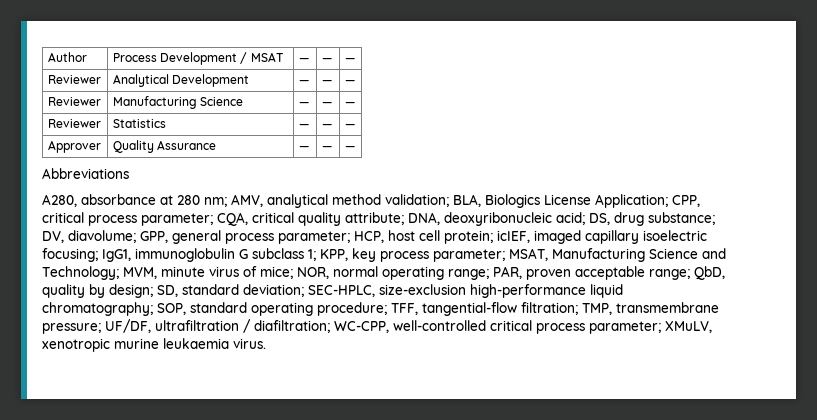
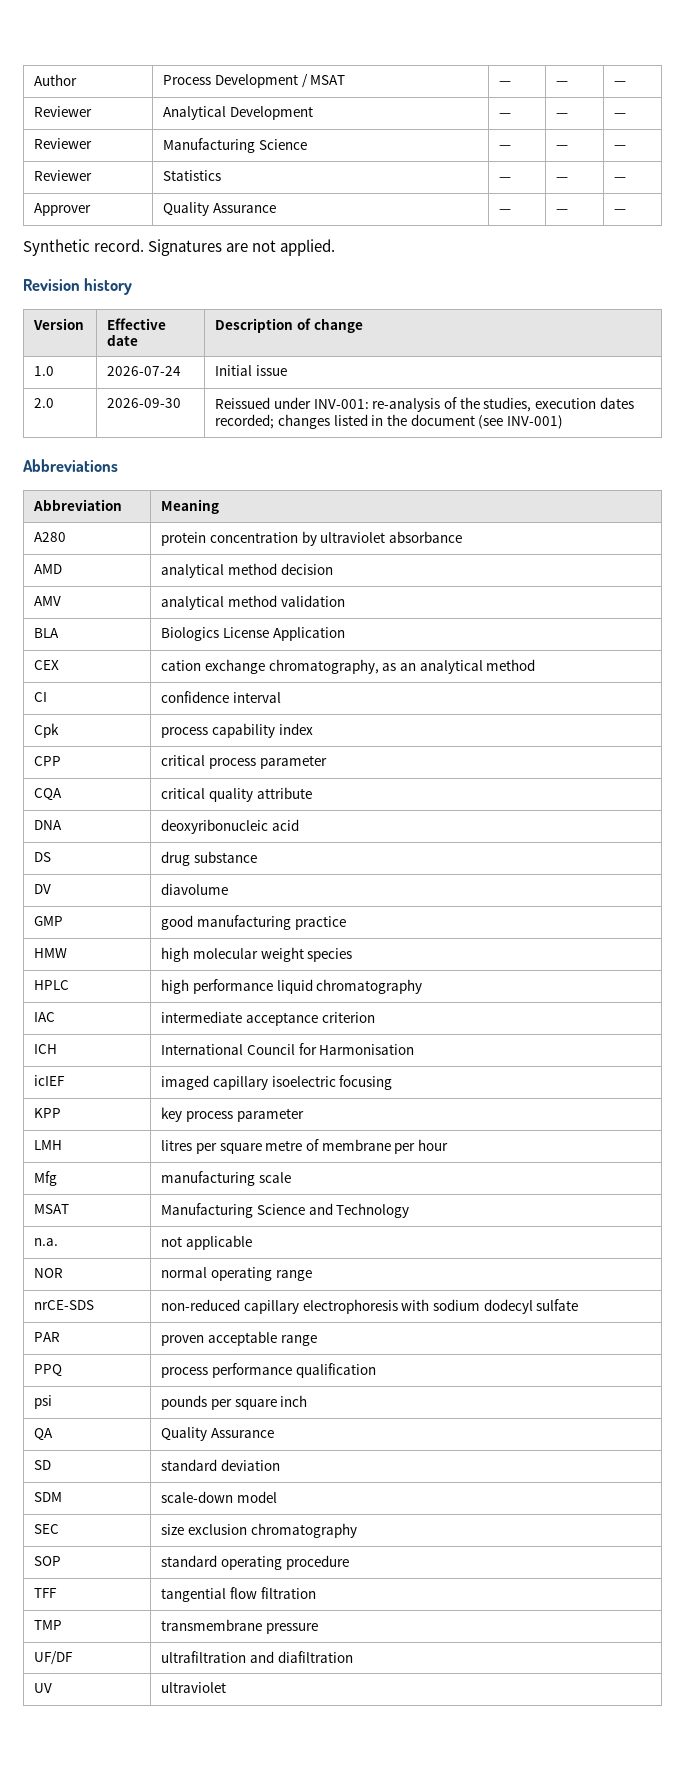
+ Synthetic record. Signatures are not applied.
+ Revision history
+ Version | Effective date | Description of change
+ 1.0 | 2026-07-24 | Initial issue
+ 2.0 | 2026-09-30 | Reissued under INV-001: re-analysis of the studies, execution dates recorded; changes listed in the document (see INV-001)
  Abbreviations
- A280, absorbance at 280 nm; AMV, analytical method validation; BLA, Biologics License Application; CPP, critical process parameter; CQA, critical quality attribute; DNA, deoxyribonucleic acid; DS, drug substance; DV, diavolume; GPP, general process parameter; HCP, host cell protein; icIEF, imaged capillary isoelectric focusing; IgG1, immunoglobulin G subclass 1; KPP, key process parameter; MSAT, Manufacturing Science and Technology; MVM, minute virus of mice; NOR, normal operating range; PAR, proven acceptable range; QbD, quality by design; SD, standard deviation; SEC-HPLC, size-exclusion high-performance liquid chromatography; SOP, standard operating procedure; TFF, tangential-flow filtration; TMP, transmembrane pressure; UF/DF, ultrafiltration / diafiltration; WC-CPP, well-controlled critical process parameter; XMuLV, xenotropic murine leukaemia virus.
+ Abbreviation | Meaning
+ A280 | protein concentration by ultraviolet absorbance
+ AMD | analytical method decision
+ AMV | analytical method validation
+ BLA | Biologics License Application
+ CEX | cation exchange chromatography, as an analytical method
+ CI | confidence interval
+ Cpk | process capability index
+ CPP | critical process parameter
+ CQA | critical quality attribute
+ DNA | deoxyribonucleic acid
+ DS | drug substance
+ DV | diavolume
+ GMP | good manufacturing practice
+ HMW | high molecular weight species
+ HPLC | high performance liquid chromatography
+ IAC | intermediate acceptance criterion
+ ICH | International Council for Harmonisation
+ icIEF | imaged capillary isoelectric focusing
+ KPP | key process parameter
+ LMH | litres per square metre of membrane per hour
+ Mfg | manufacturing scale
+ MSAT | Manufacturing Science and Technology
+ n.a. | not applicable
+ NOR | normal operating range
+ nrCE-SDS | non-reduced capillary electrophoresis with sodium dodecyl sulfate
+ PAR | proven acceptable range
+ PPQ | process performance qualification
+ psi | pounds per square inch
+ QA | Quality Assurance
+ SD | standard deviation
+ SDM | scale-down model
+ SEC | size exclusion chromatography
+ SOP | standard operating procedure
+ TFF | tangential flow filtration
+ TMP | transmembrane pressure
+ UF/DF | ultrafiltration and diafiltration
+ UV | ultraviolet

